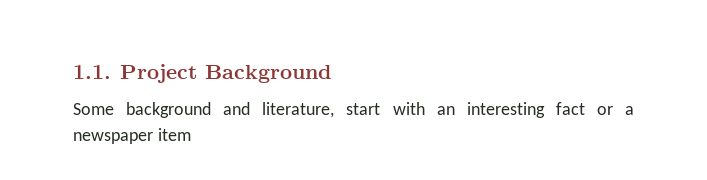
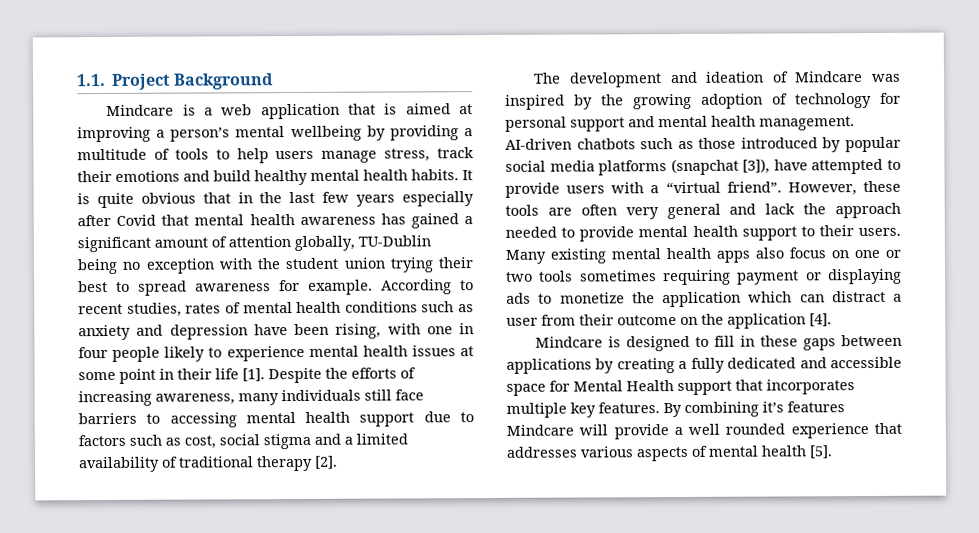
- Some background and literature, start with an interesting fact or a newspaper item
+ Mindcare is a web application that is aimed at improving a person’s mental wellbeing by providing a multitude of tools to help users manage stress, track their emotions and build healthy mental health habits. It is quite obvious that in the last few years especially after Covid that mental health awareness has gained a significant amount of attention globally, TU-Dublin being no exception with the student union trying their best to spread awareness for example. According to recent studies, rates of mental health conditions such as anxiety and depression have been rising, with one in four people likely to experience mental health issues at some point in their life [1]. Despite the efforts of increasing awareness, many individuals still face barriers to accessing mental health support due to factors such as cost, social stigma and a limited availability of traditional therapy [2].
+ The development and ideation of Mindcare was inspired by the growing adoption of technology for personal support and mental health management. AI-driven chatbots such as those introduced by popular social media platforms (snapchat [3]), have attempted to provide users with a “virtual friend”. However, these tools are often very general and lack the approach needed to provide mental health support to their users. Many existing mental health apps also focus on one or two tools sometimes requiring payment or displaying ads to monetize the application which can distract a user from their outcome on the application [4].
+ Mindcare is designed to fill in these gaps between applications by creating a fully dedicated and accessible space for Mental Health support that incorporates multiple key features. By combining it’s features Mindcare will provide a well rounded experience that addresses various aspects of mental health [5].

